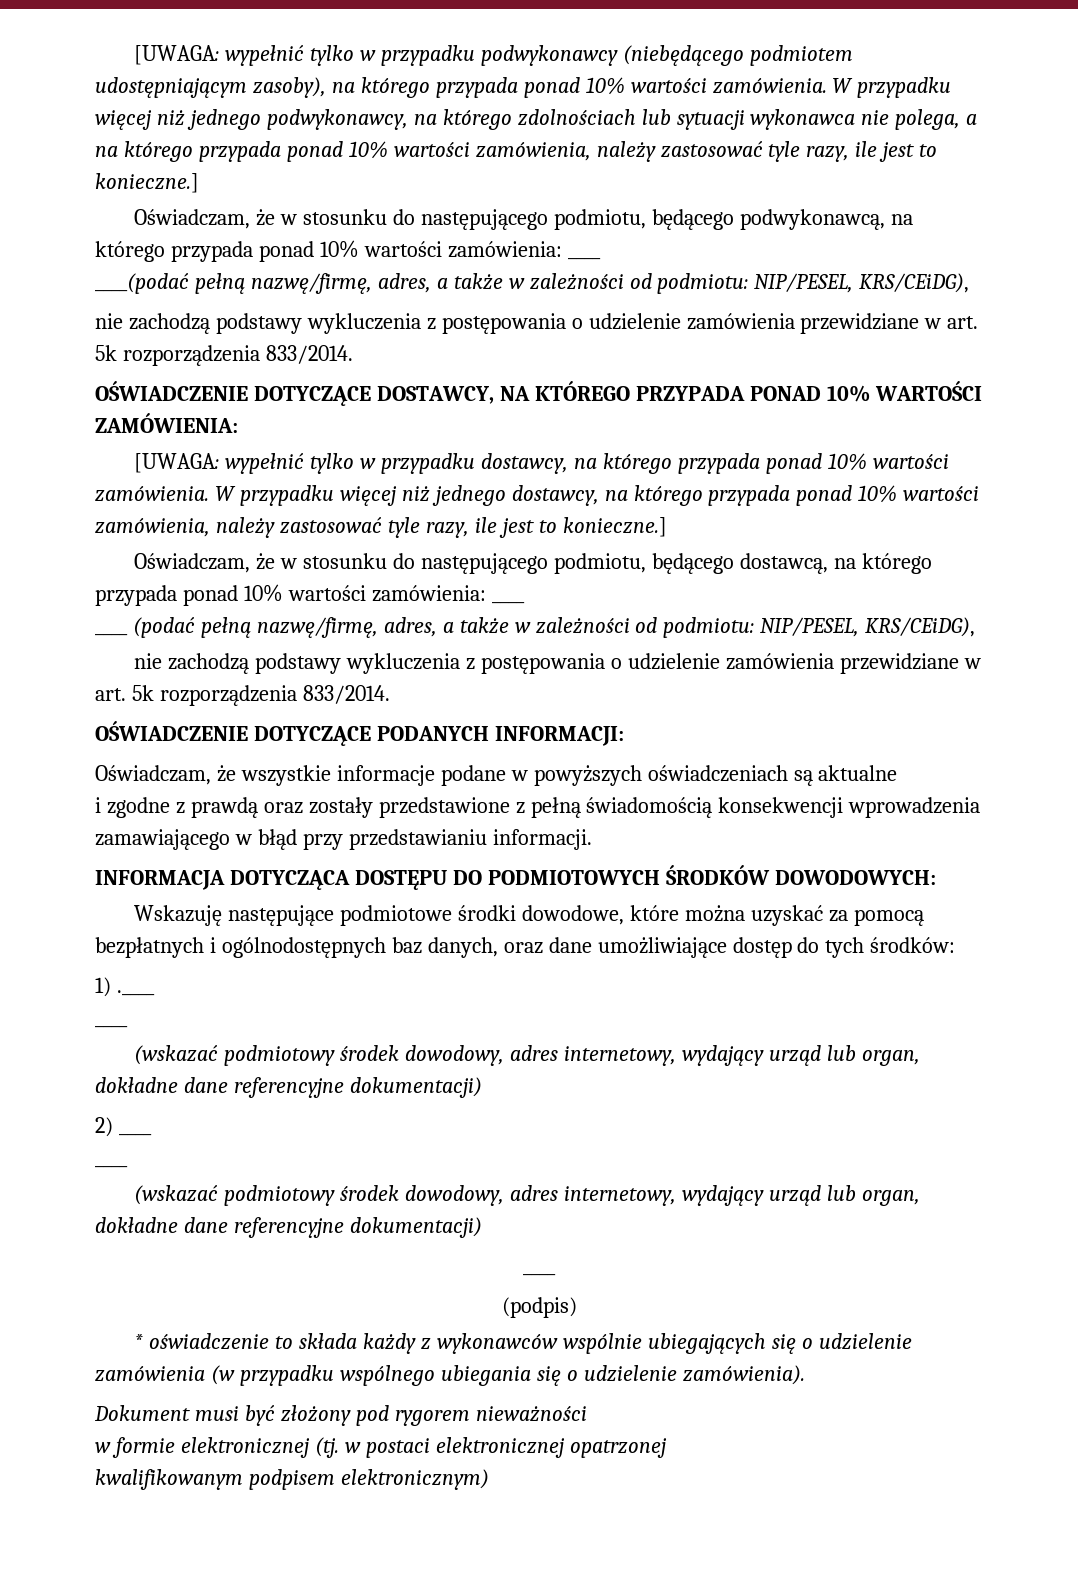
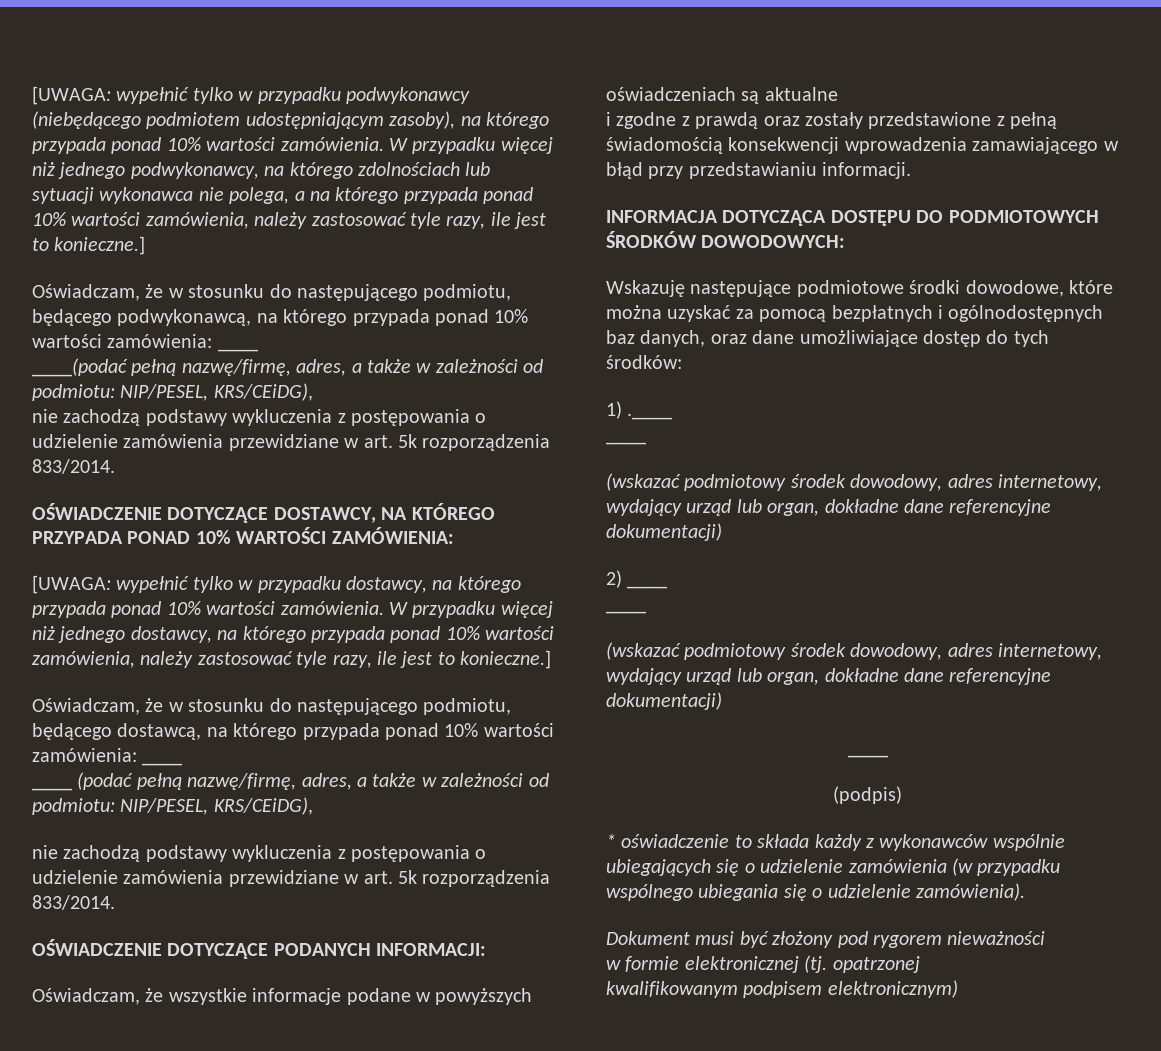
- w formie elektronicznej (tj. w postaci elektronicznej opatrzonej
+ w formie elektronicznej (tj. opatrzonej

